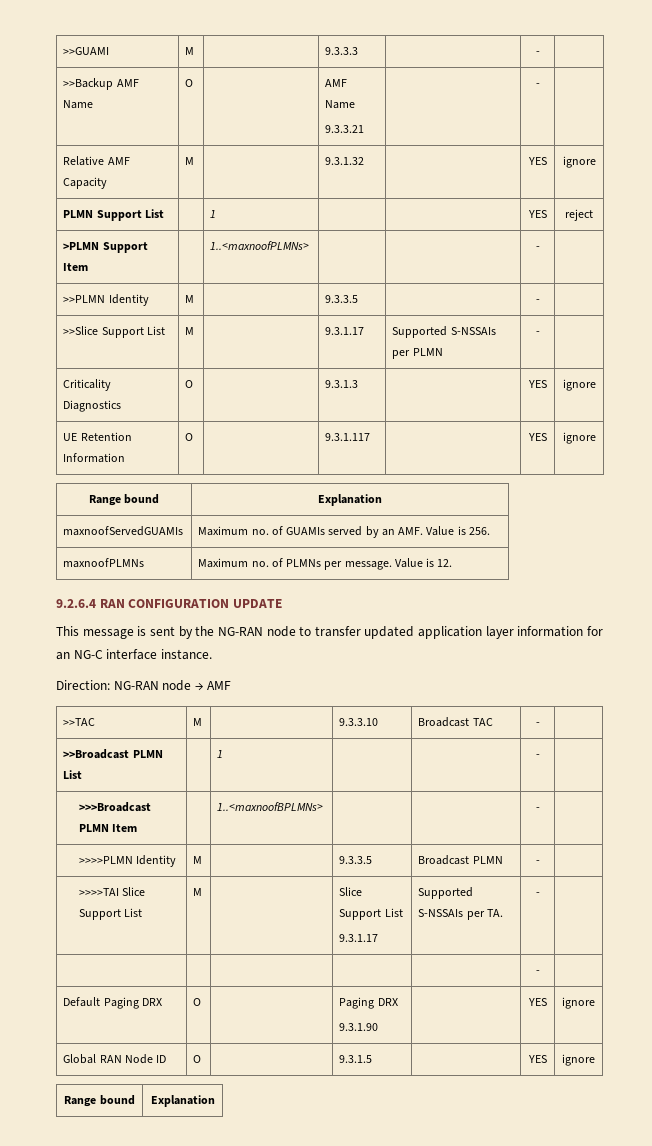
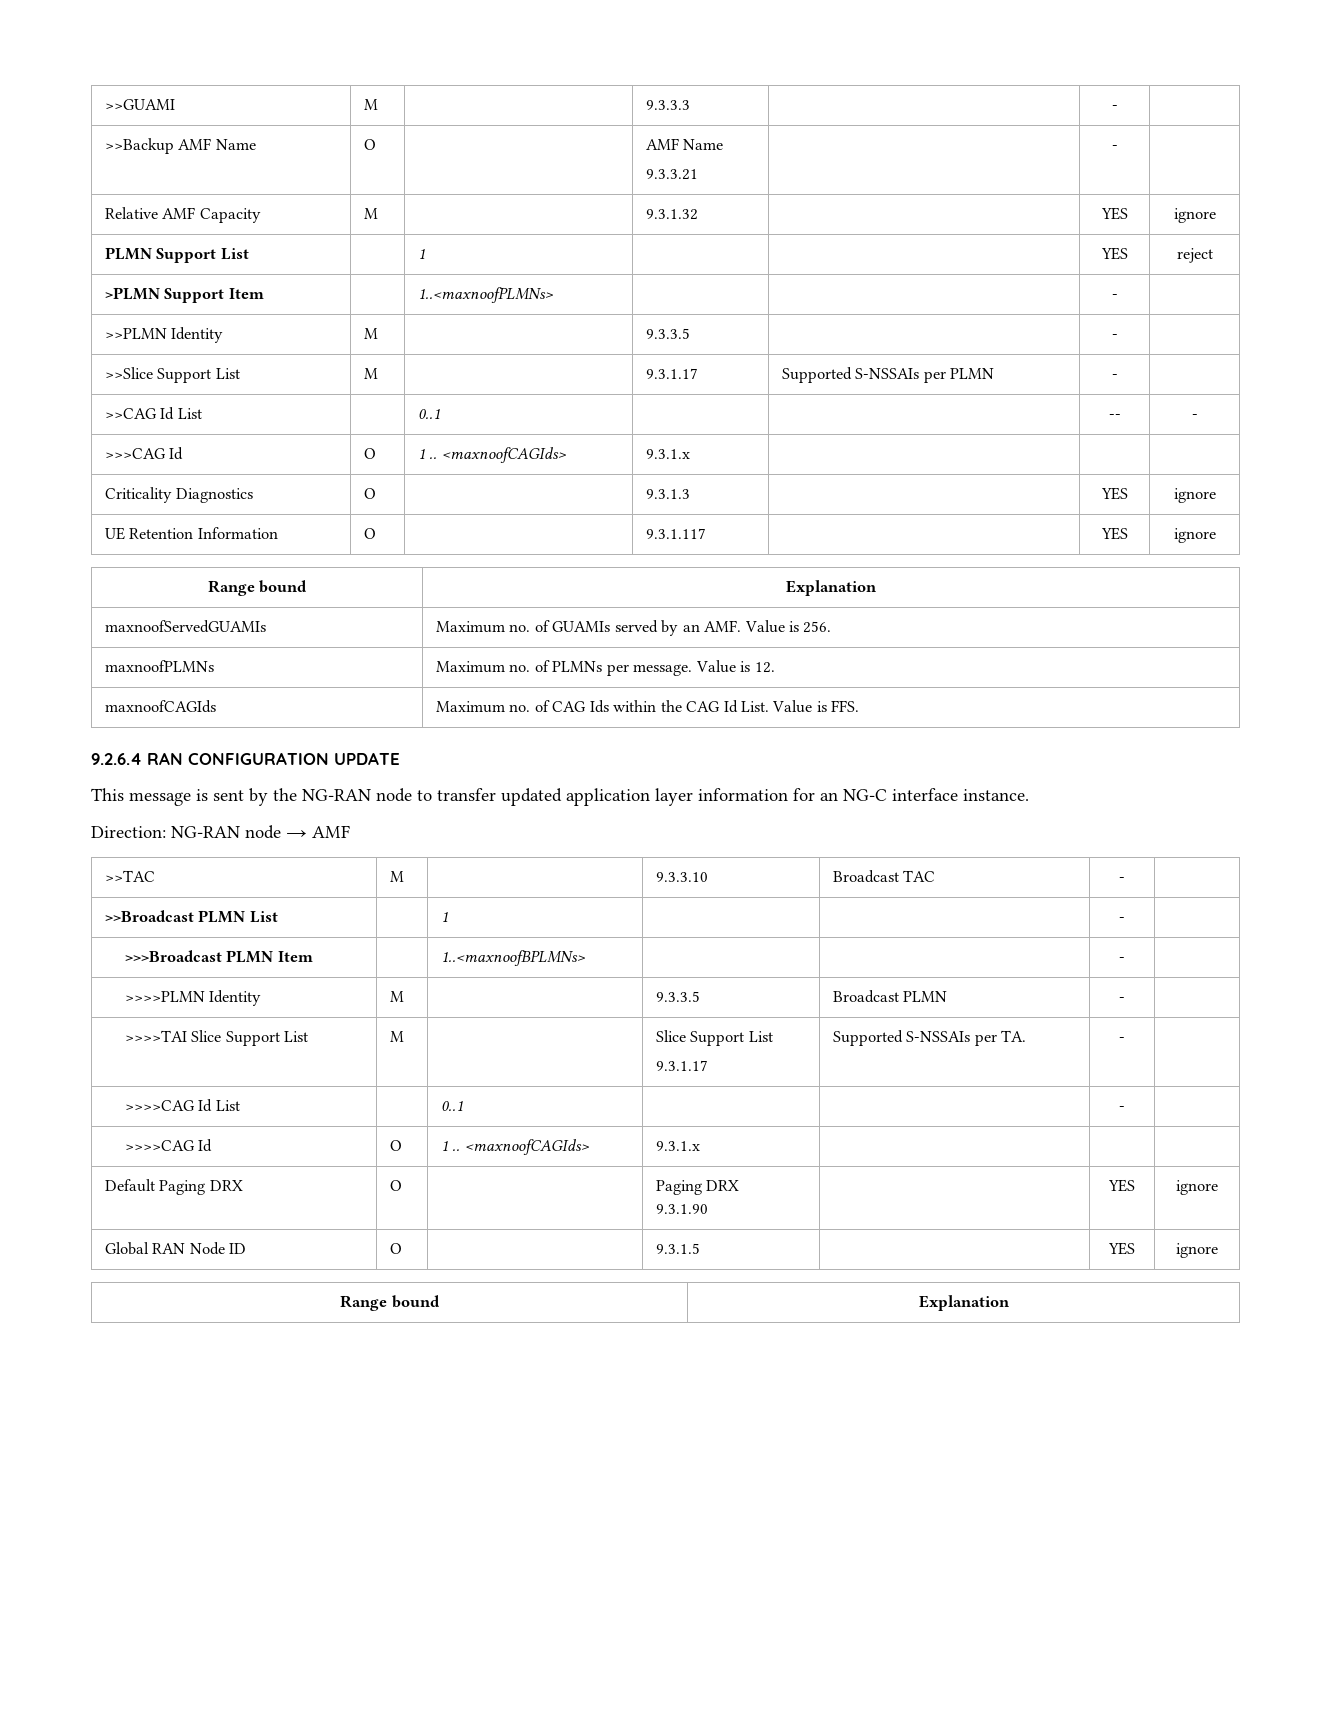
+ >>CAG Id List | | 0..1 | | | -- | -
+ >>>CAG Id | O | 1 .. <maxnoofCAGIds> | 9.3.1.x | | |
+ maxnoofCAGIds | Maximum no. of CAG Ids within the CAG Id List. Value is FFS.
  >>>>TAI Slice Support List | M | | Slice Support List
  9.3.1.17 | Supported S-NSSAIs per TA. | - |
- | | | | | - |
+ >>>>CAG Id List | | 0..1 | | | - |
+ >>>>CAG Id | O | 1 .. <maxnoofCAGIds> | 9.3.1.x | | |

